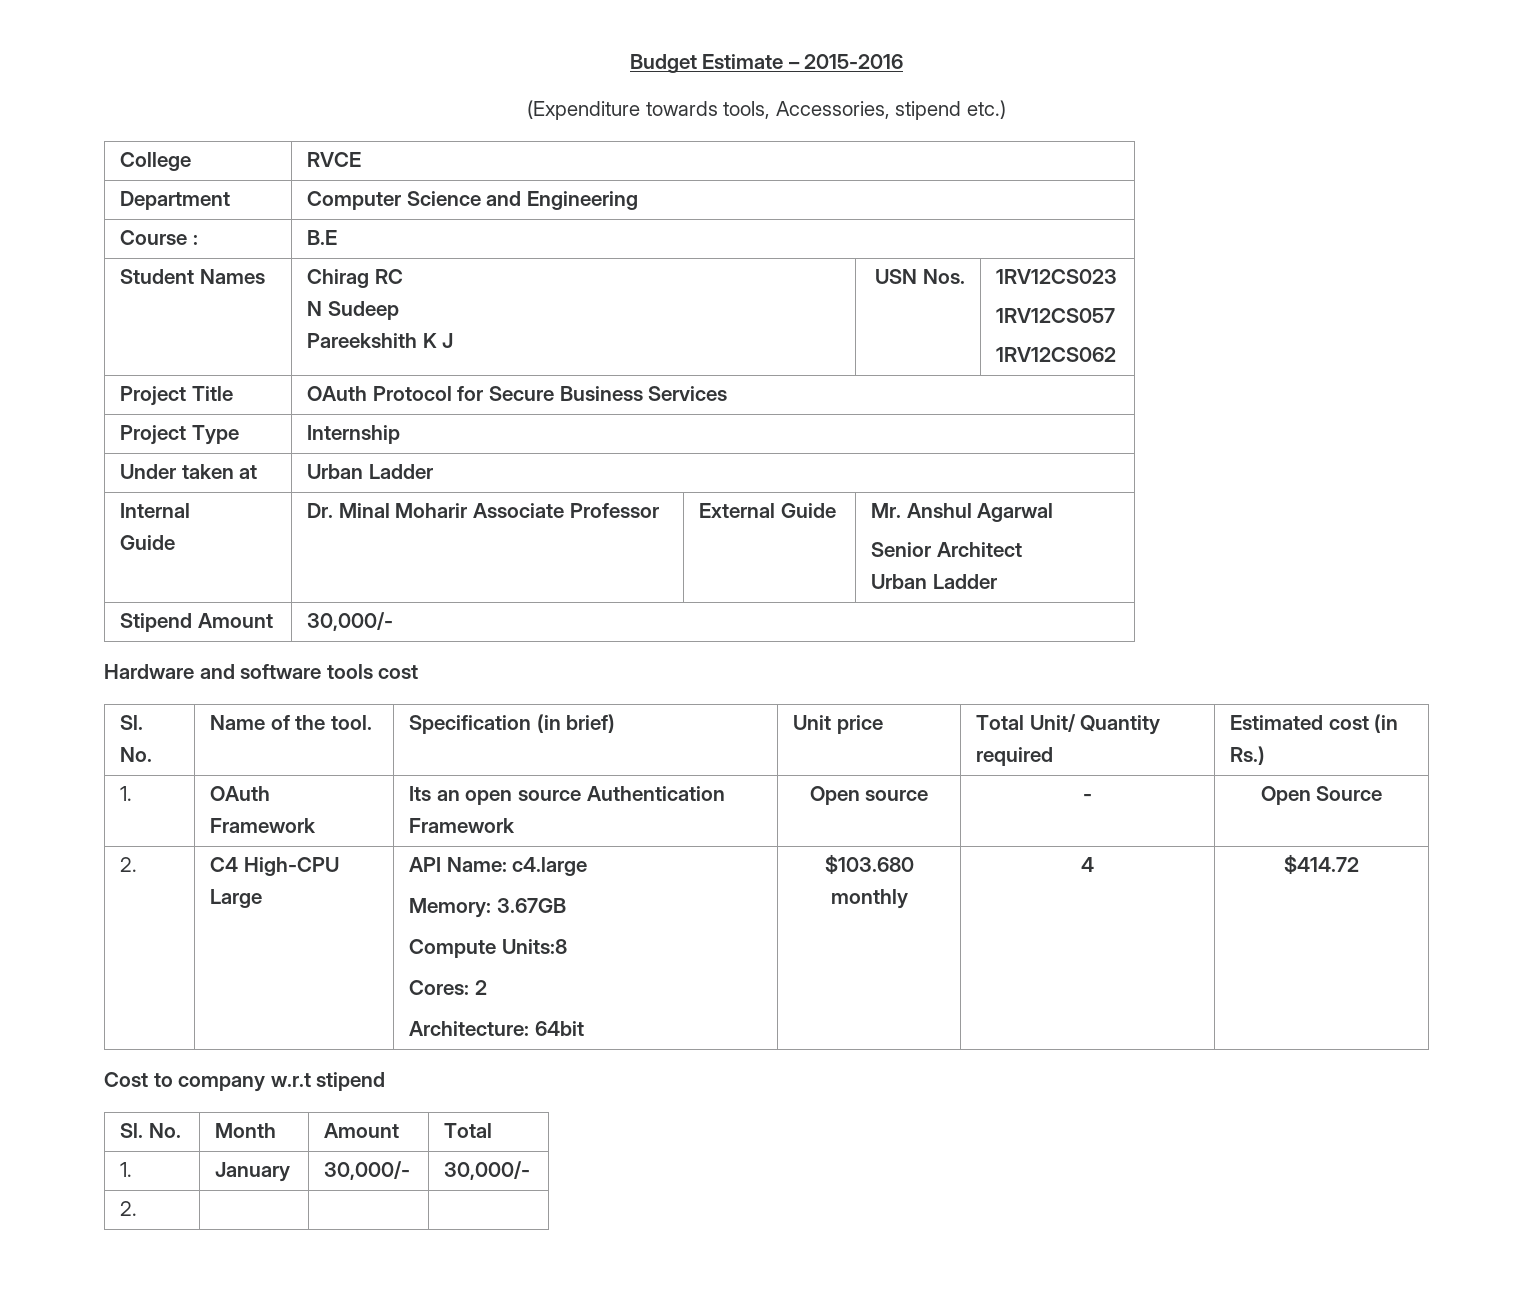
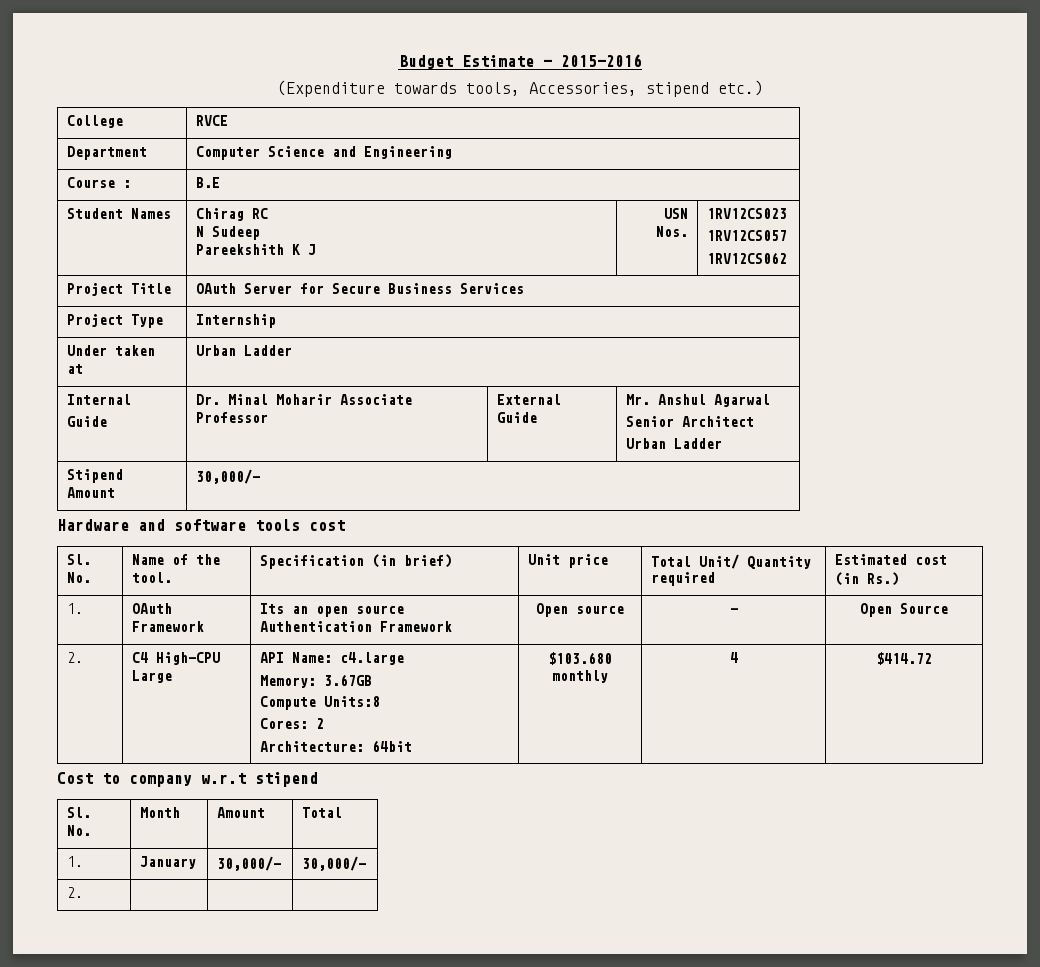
- Project Title | OAuth Protocol for Secure Business Services
+ Project Title | OAuth Server for Secure Business Services

